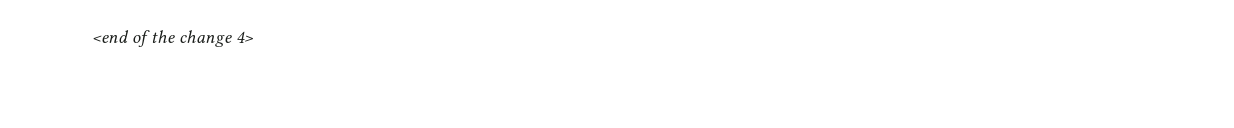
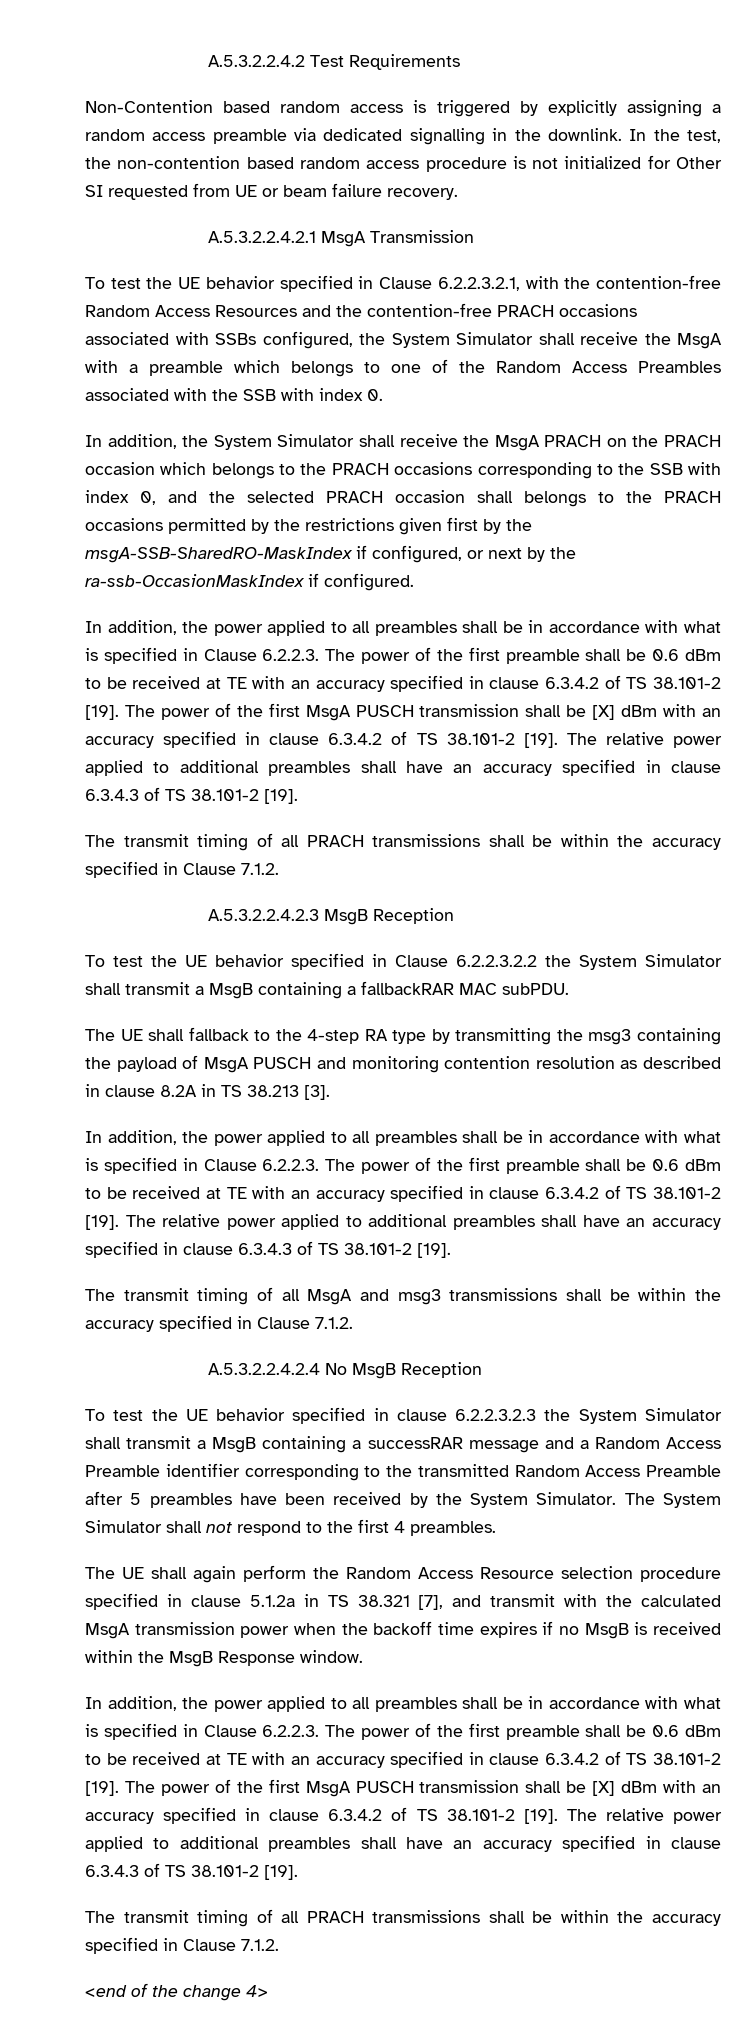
+ A.5.3.2.2.4.2 Test Requirements
+ Non-Contention based random access is triggered by explicitly assigning a random access preamble via dedicated signalling in the downlink. In the test, the non-contention based random access procedure is not initialized for Other SI requested from UE or beam failure recovery.
+ A.5.3.2.2.4.2.1 MsgA Transmission
+ To test the UE behavior specified in Clause 6.2.2.3.2.1, with the contention-free Random Access Resources and the contention-free PRACH occasions associated with SSBs configured, the System Simulator shall receive the MsgA with a preamble which belongs to one of the Random Access Preambles associated with the SSB with index 0.
+ In addition, the System Simulator shall receive the MsgA PRACH on the PRACH occasion which belongs to the PRACH occasions corresponding to the SSB with index 0, and the selected PRACH occasion shall belongs to the PRACH occasions permitted by the restrictions given first by the msgA-SSB-SharedRO-MaskIndex if configured, or next by the ra-ssb-OccasionMaskIndex if configured.
+ In addition, the power applied to all preambles shall be in accordance with what is specified in Clause 6.2.2.3. The power of the first preamble shall be 0.6 dBm to be received at TE with an accuracy specified in clause 6.3.4.2 of TS 38.101-2 [19]. The power of the first MsgA PUSCH transmission shall be [X] dBm with an accuracy specified in clause 6.3.4.2 of TS 38.101-2 [19]. The relative power applied to additional preambles shall have an accuracy specified in clause 6.3.4.3 of TS 38.101-2 [19].
+ The transmit timing of all PRACH transmissions shall be within the accuracy specified in Clause 7.1.2.
+ A.5.3.2.2.4.2.3 MsgB Reception
+ To test the UE behavior specified in Clause 6.2.2.3.2.2 the System Simulator shall transmit a MsgB containing a fallbackRAR MAC subPDU.
+ The UE shall fallback to the 4-step RA type by transmitting the msg3 containing the payload of MsgA PUSCH and monitoring contention resolution as described in clause 8.2A in TS 38.213 [3].
+ In addition, the power applied to all preambles shall be in accordance with what is specified in Clause 6.2.2.3. The power of the first preamble shall be 0.6 dBm to be received at TE with an accuracy specified in clause 6.3.4.2 of TS 38.101-2 [19]. The relative power applied to additional preambles shall have an accuracy specified in clause 6.3.4.3 of TS 38.101-2 [19].
+ The transmit timing of all MsgA and msg3 transmissions shall be within the accuracy specified in Clause 7.1.2.
+ A.5.3.2.2.4.2.4 No MsgB Reception
+ To test the UE behavior specified in clause 6.2.2.3.2.3 the System Simulator shall transmit a MsgB containing a successRAR message and a Random Access Preamble identifier corresponding to the transmitted Random Access Preamble after 5 preambles have been received by the System Simulator. The System Simulator shall not respond to the first 4 preambles.
+ The UE shall again perform the Random Access Resource selection procedure specified in clause 5.1.2a in TS 38.321 [7], and transmit with the calculated MsgA transmission power when the backoff time expires if no MsgB is received within the MsgB Response window.
+ In addition, the power applied to all preambles shall be in accordance with what is specified in Clause 6.2.2.3. The power of the first preamble shall be 0.6 dBm to be received at TE with an accuracy specified in clause 6.3.4.2 of TS 38.101-2 [19]. The power of the first MsgA PUSCH transmission shall be [X] dBm with an accuracy specified in clause 6.3.4.2 of TS 38.101-2 [19]. The relative power applied to additional preambles shall have an accuracy specified in clause 6.3.4.3 of TS 38.101-2 [19].
+ The transmit timing of all PRACH transmissions shall be within the accuracy specified in Clause 7.1.2.

